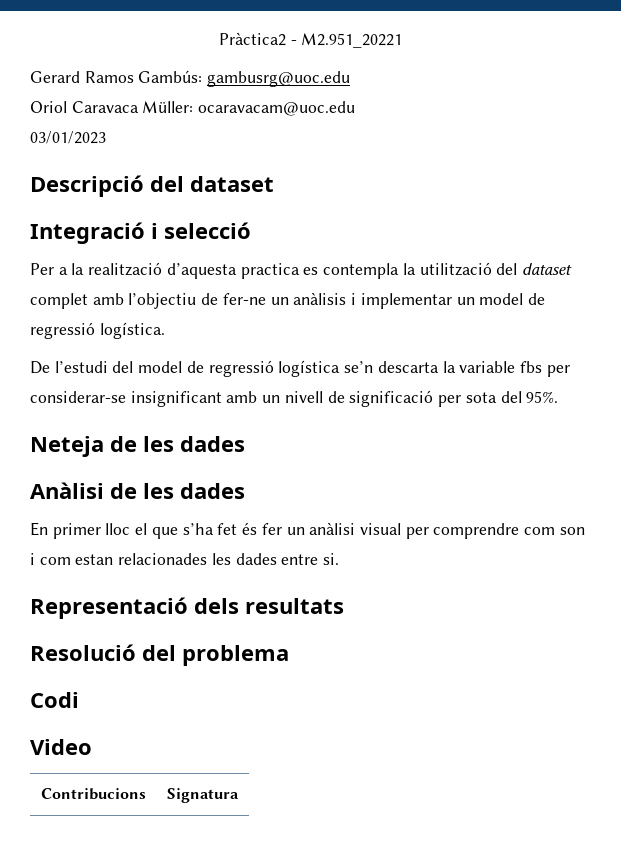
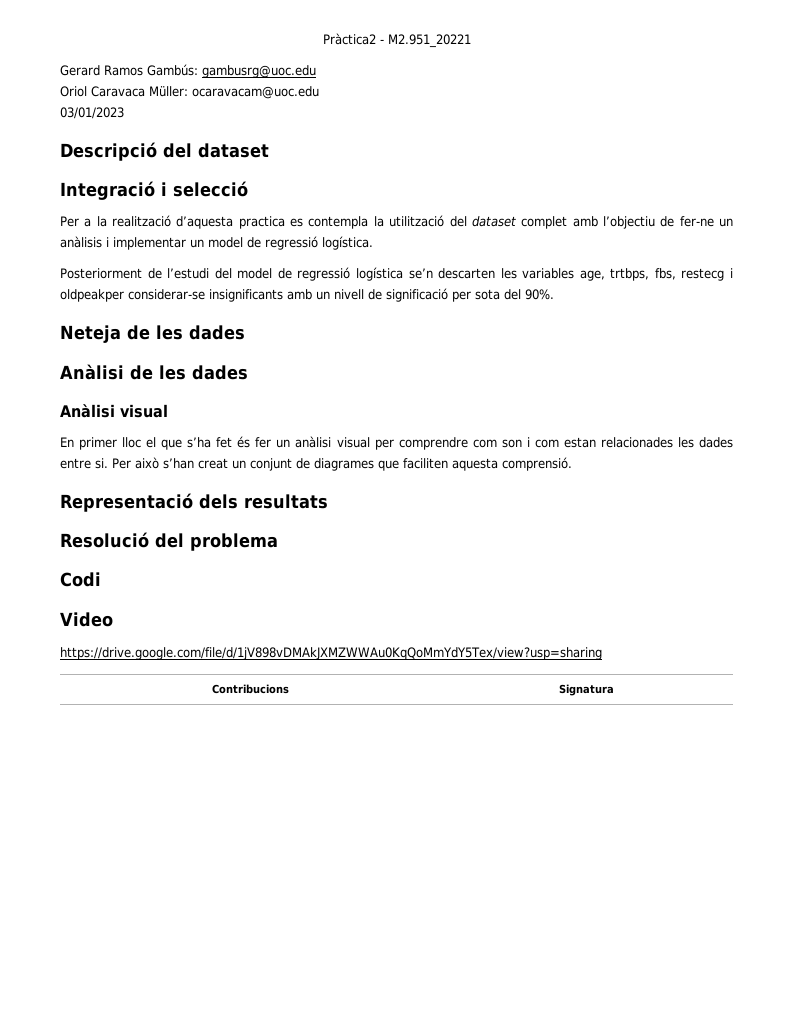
- De l’estudi del model de regressió logística se’n descarta la variable fbs per considerar-se insignificant amb un nivell de significació per sota del 95%.
+ Posteriorment de l’estudi del model de regressió logística se’n descarten les variables age, trtbps, fbs, restecg i oldpeakper considerar-se insignificants amb un nivell de significació per sota del 90%.
+ Anàlisi visual
+ Per això s’han creat un conjunt de diagrames que faciliten aquesta comprensió.
+ https://drive.google.com/file/d/1jV898vDMAkJXMZWWAu0KqQoMmYdY5Tex/view?usp=sharing

